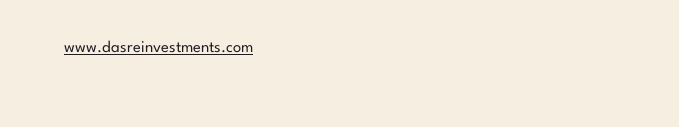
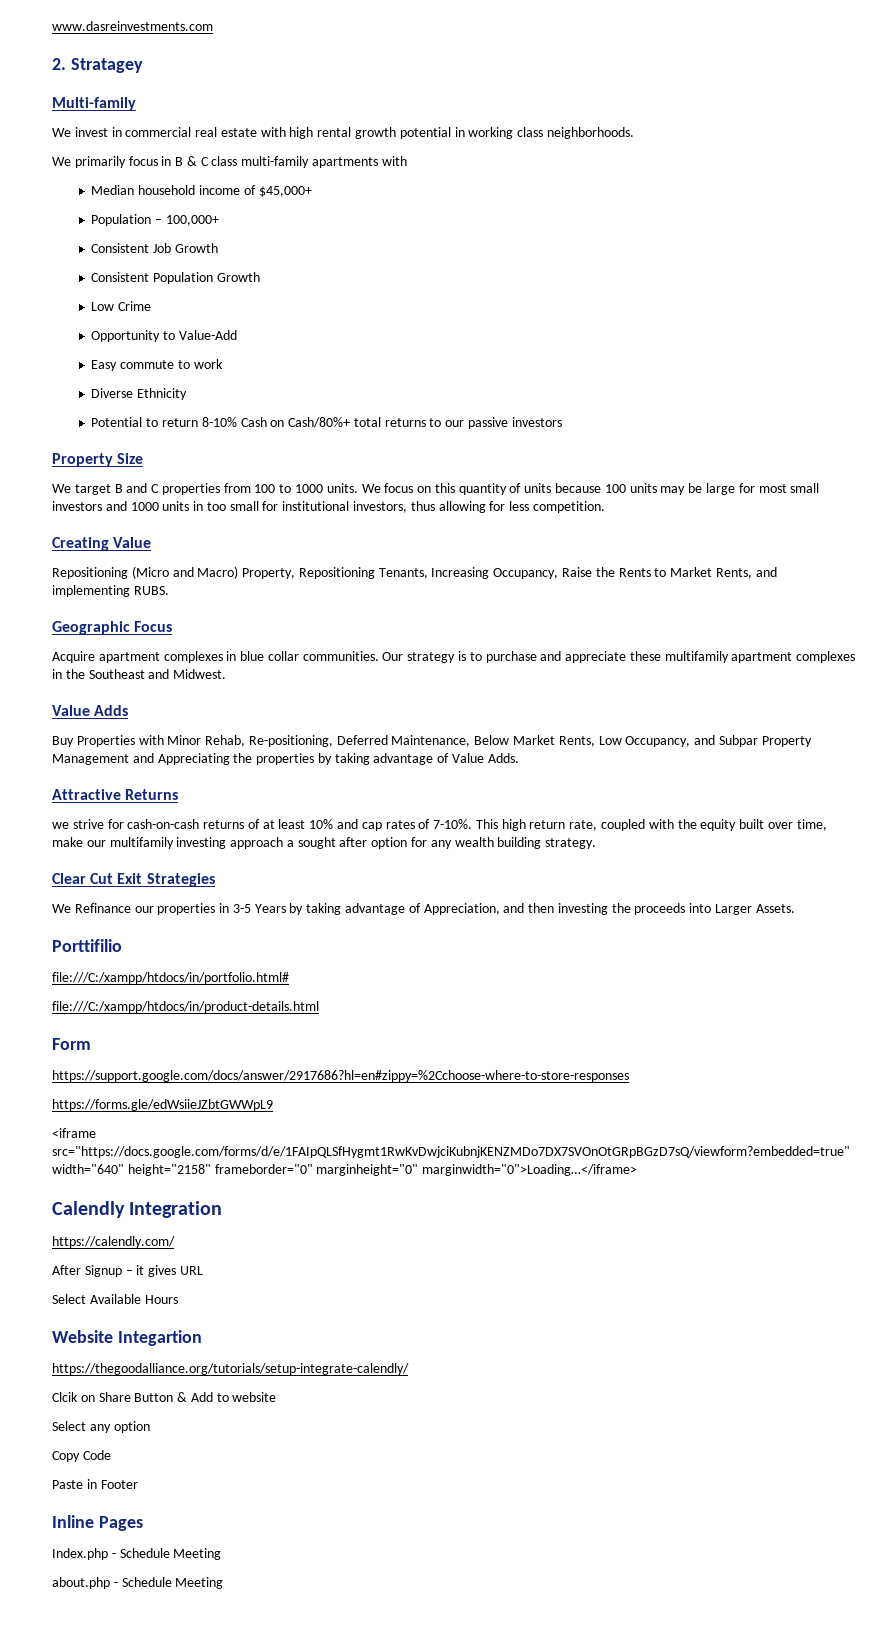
+ 2. Stratagey
+ Multi-family
+ We invest in commercial real estate with high rental growth potential in working class neighborhoods.
+ We primarily focus in B & C class multi-family apartments with
+ Median household income of $45,000+
+ Population – 100,000+
+ Consistent Job Growth
+ Consistent Population Growth
+ Low Crime
+ Opportunity to Value-Add
+ Easy commute to work
+ Diverse Ethnicity
+ Potential to return 8-10% Cash on Cash/80%+ total returns to our passive investors
+ Property Size
+ We target B and C properties from 100 to 1000 units. We focus on this quantity of units because 100 units may be large for most small investors and 1000 units in too small for institutional investors, thus allowing for less competition.
+ Creating Value
+ Repositioning (Micro and Macro) Property, Repositioning Tenants, Increasing Occupancy, Raise the Rents to Market Rents, and implementing RUBS.
+ Geographic Focus
+ Acquire apartment complexes in blue collar communities. Our strategy is to purchase and appreciate these multifamily apartment complexes in the Southeast and Midwest.
+ Value Adds
+ Buy Properties with Minor Rehab, Re-positioning, Deferred Maintenance, Below Market Rents, Low Occupancy, and Subpar Property Management and Appreciating the properties by taking advantage of Value Adds.
+ Attractive Returns
+ we strive for cash-on-cash returns of at least 10% and cap rates of 7-10%. This high return rate, coupled with the equity built over time, make our multifamily investing approach a sought after option for any wealth building strategy.
+ Clear Cut Exit Strategies
+ We Refinance our properties in 3-5 Years by taking advantage of Appreciation, and then investing the proceeds into Larger Assets.
+ Porttifilio
+ file:///C:/xampp/htdocs/in/portfolio.html#
+ file:///C:/xampp/htdocs/in/product-details.html
+ Form
+ https://support.google.com/docs/answer/2917686?hl=en#zippy=%2Cchoose-where-to-store-responses
+ https://forms.gle/edWsiieJZbtGWWpL9
+ <iframe src="https://docs.google.com/forms/d/e/1FAIpQLSfHygmt1RwKvDwjciKubnjKENZMDo7DX7SVOnOtGRpBGzD7sQ/viewform?embedded=true" width="640" height="2158" frameborder="0" marginheight="0" marginwidth="0">Loading…</iframe>
+ Calendly Integration
+ https://calendly.com/
+ After Signup – it gives URL
+ Select Available Hours
+ Website Integartion
+ https://thegoodalliance.org/tutorials/setup-integrate-calendly/
+ Clcik on Share Button & Add to website
+ Select any option
+ Copy Code
+ Paste in Footer
+ Inline Pages
+ Index.php - Schedule Meeting
+ about.php - Schedule Meeting

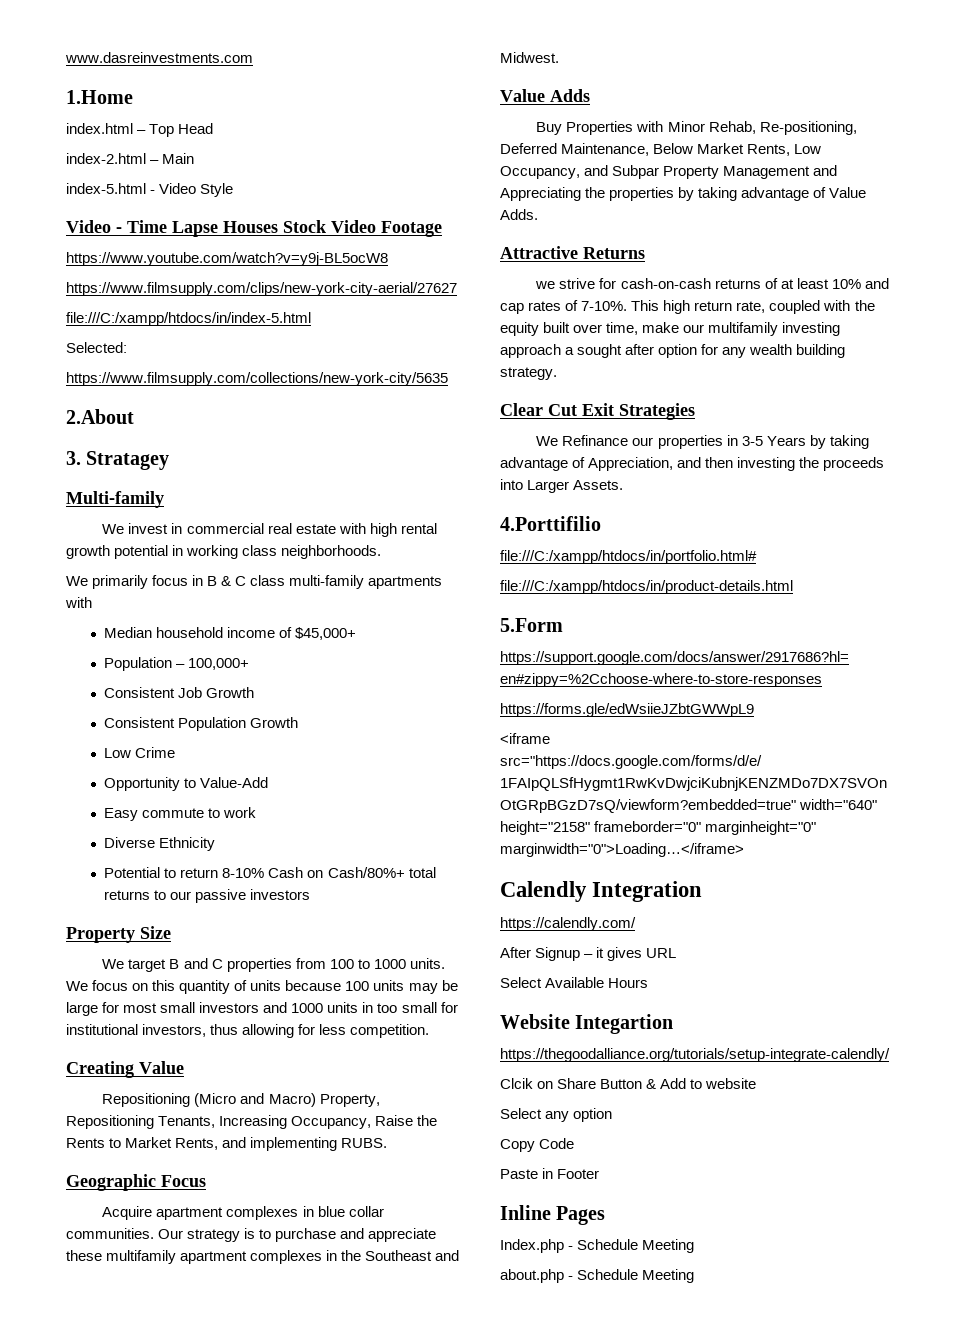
- 2. Stratagey
+ 1.Home
+ index.html – Top Head
+ index-2.html – Main
+ index-5.html - Video Style
+ Video - Time Lapse Houses Stock Video Footage
+ https://www.youtube.com/watch?v=y9j-BL5ocW8
+ https://www.filmsupply.com/clips/new-york-city-aerial/27627
+ file:///C:/xampp/htdocs/in/index-5.html
+ Selected:
+ https://www.filmsupply.com/collections/new-york-city/5635
+ 2.About
+ 3. Stratagey
- Porttifilio
+ 4.Porttifilio
- Form
+ 5.Form

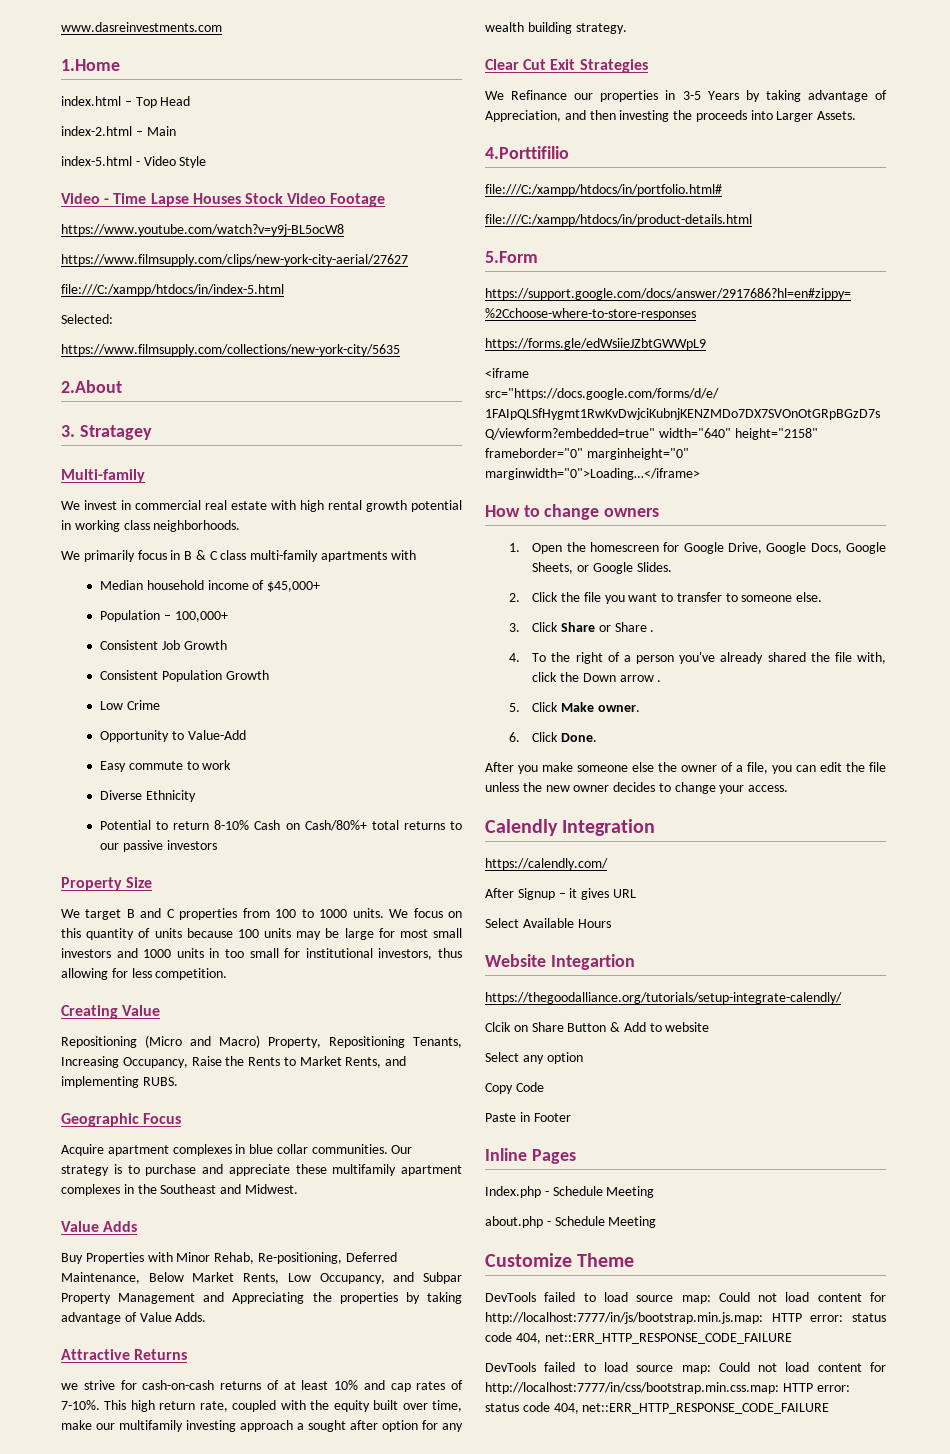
+ How to change owners
+ 1. Open the homescreen for Google Drive, Google Docs, Google Sheets, or Google Slides.
+ 2. Click the file you want to transfer to someone else.
+ 3. Click Share or Share .
+ 4. To the right of a person you've already shared the file with, click the Down arrow .
+ 5. Click Make owner.
+ 6. Click Done.
+ After you make someone else the owner of a file, you can edit the file unless the new owner decides to change your access.
+ Customize Theme
+ DevTools failed to load source map: Could not load content for http://localhost:7777/in/js/bootstrap.min.js.map: HTTP error: status code 404, net::ERR_HTTP_RESPONSE_CODE_FAILURE
+ DevTools failed to load source map: Could not load content for http://localhost:7777/in/css/bootstrap.min.css.map: HTTP error: status code 404, net::ERR_HTTP_RESPONSE_CODE_FAILURE

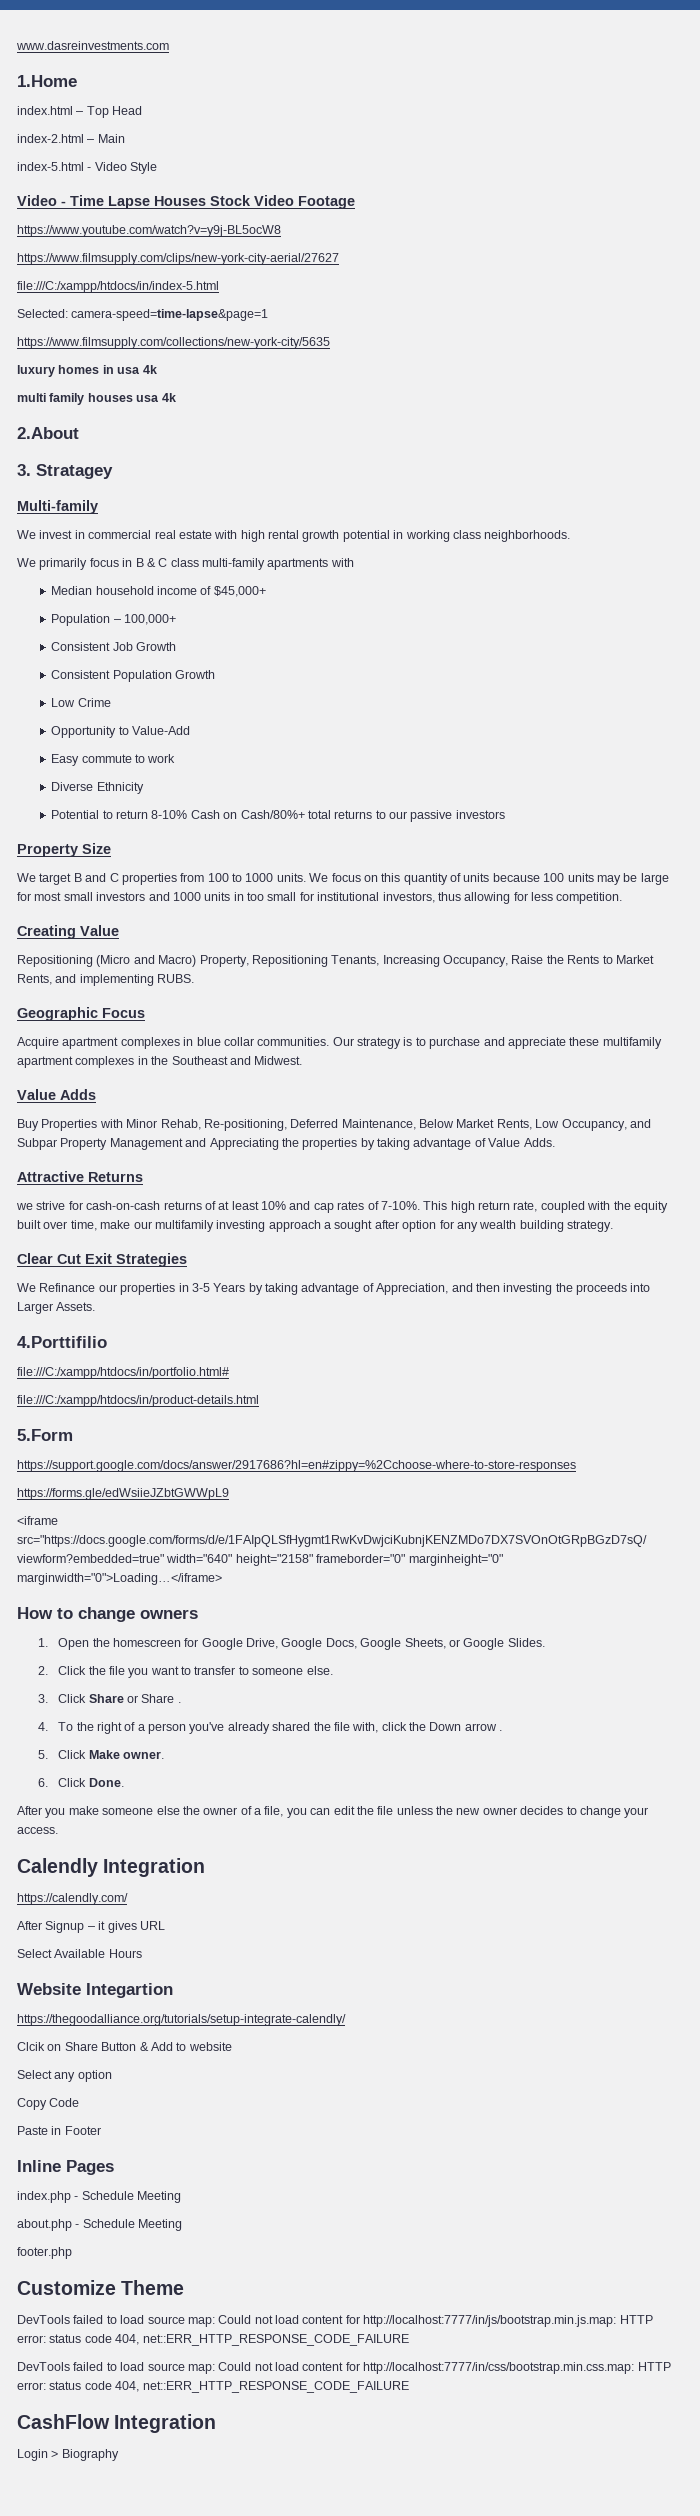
- Selected:
+ Selected: camera-speed=time-lapse&page=1
+ luxury homes in usa 4k
+ multi family houses usa 4k
- Index.php - Schedule Meeting
+ index.php - Schedule Meeting
+ footer.php
+ CashFlow Integration
+ Login > Biography

